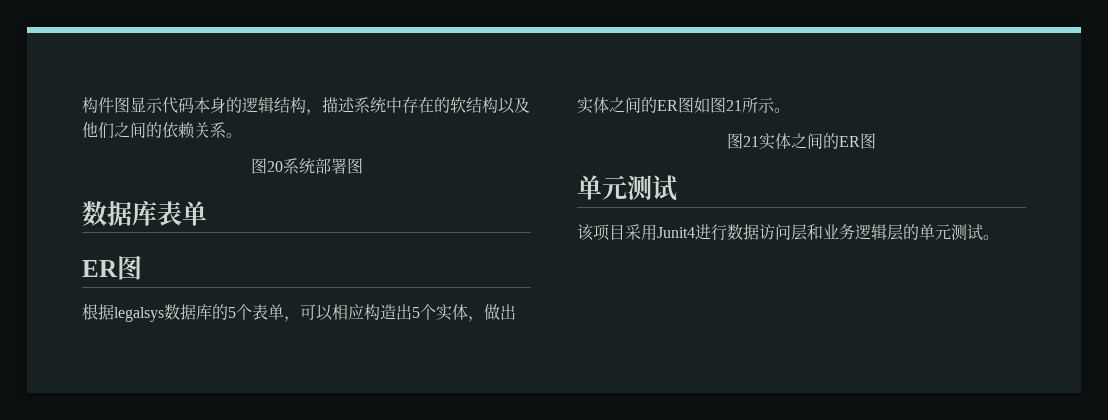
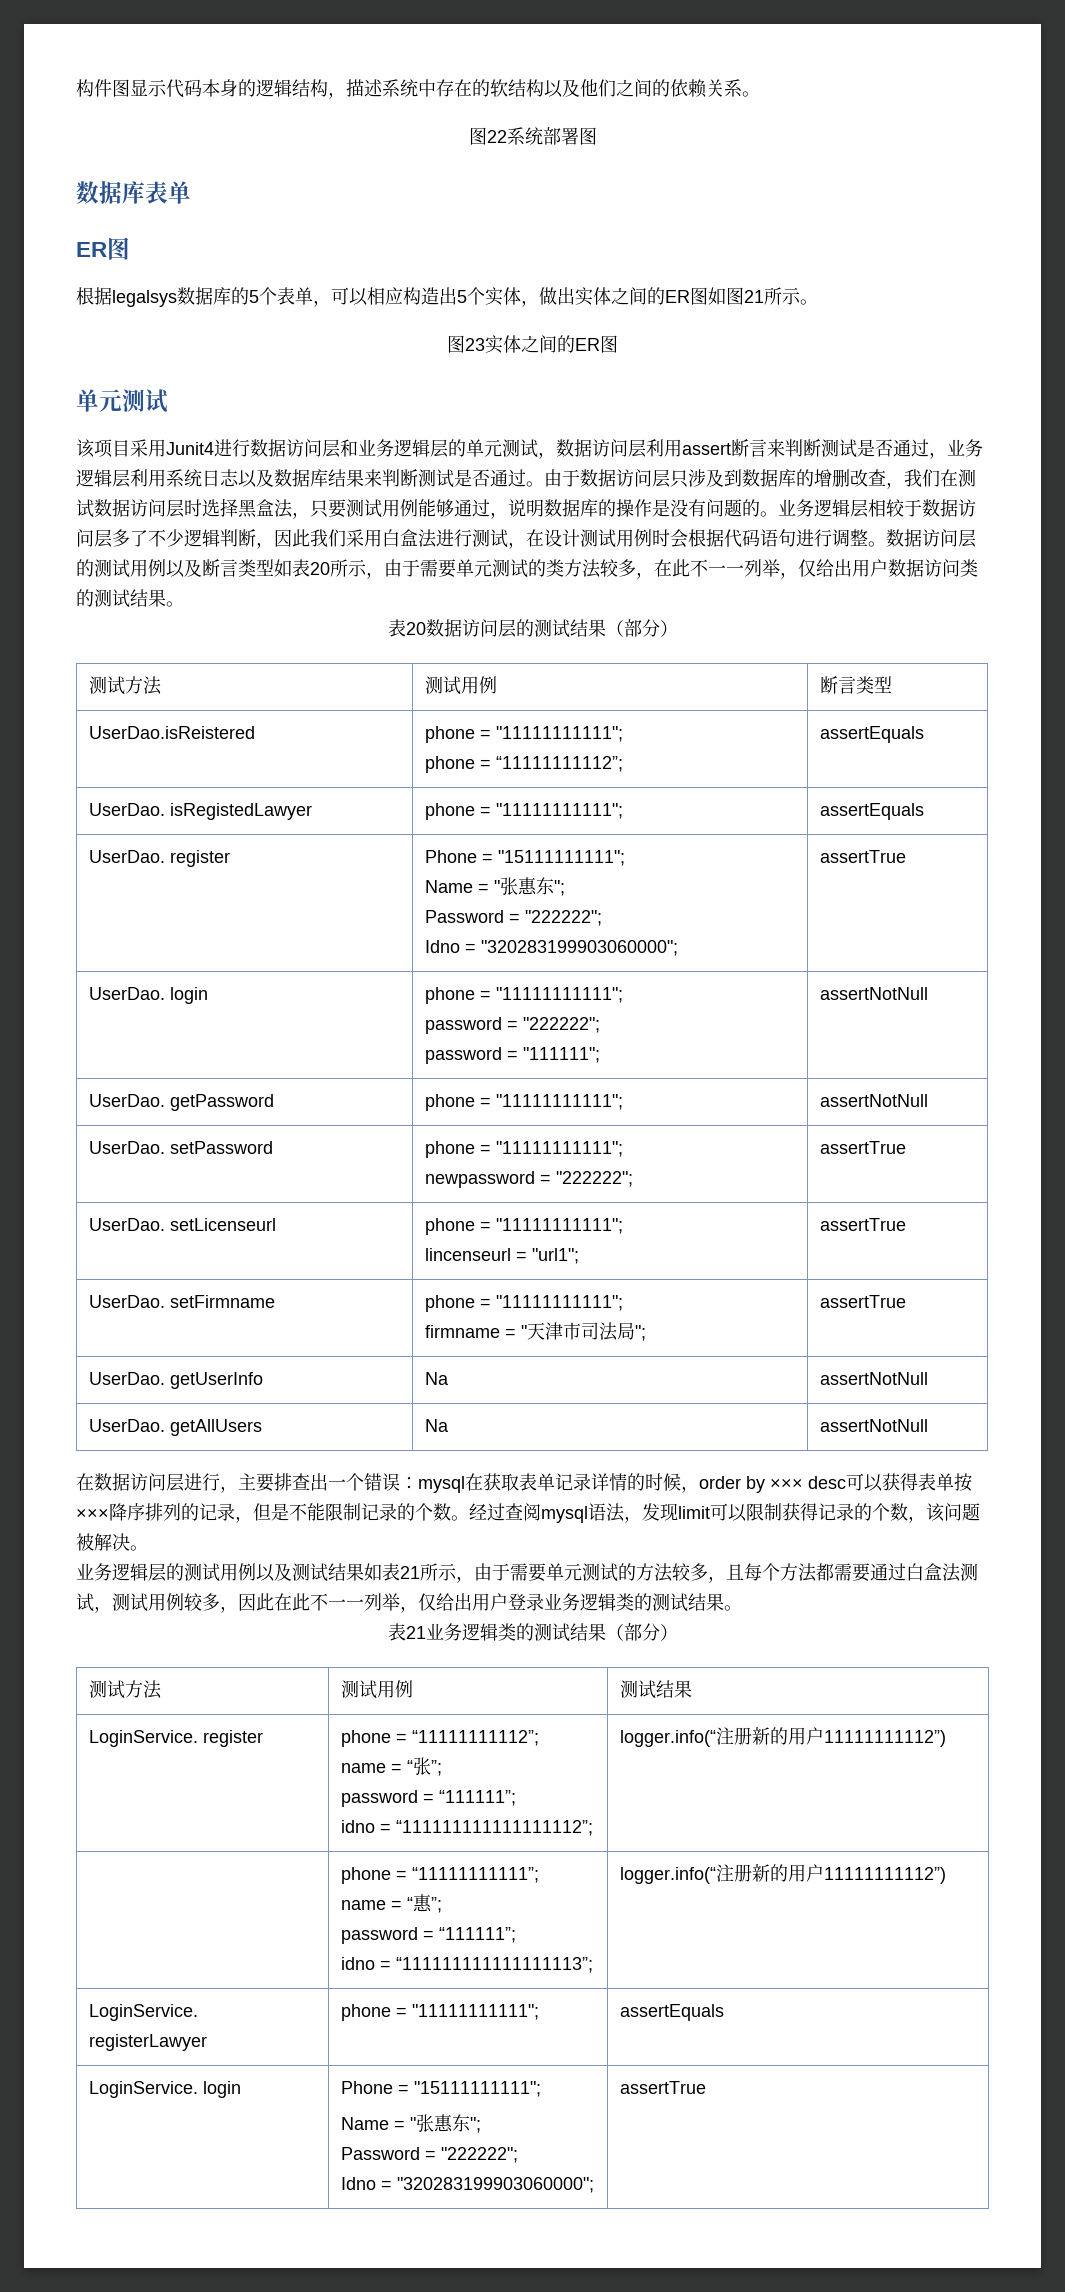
- 图20系统部署图
+ 图22系统部署图
- 图21实体之间的ER图
+ 图23实体之间的ER图
- 该项目采用Junit4进行数据访问层和业务逻辑层的单元测试。
+ 该项目采用Junit4进行数据访问层和业务逻辑层的单元测试，数据访问层利用assert断言来判断测试是否通过，业务逻辑层利用系统日志以及数据库结果来判断测试是否通过。由于数据访问层只涉及到数据库的增删改查，我们在测试数据访问层时选择黑盒法，只要测试用例能够通过，说明数据库的操作是没有问题的。业务逻辑层相较于数据访问层多了不少逻辑判断，因此我们采用白盒法进行测试，在设计测试用例时会根据代码语句进行调整。数据访问层的测试用例以及断言类型如表20所示，由于需要单元测试的类方法较多，在此不一一列举，仅给出用户数据访问类的测试结果。
+ 表20数据访问层的测试结果（部分）
+ 测试方法 | 测试用例 | 断言类型
+ UserDao.isReistered | phone = "11111111111";
+ phone = “11111111112”; | assertEquals
+ UserDao. isRegistedLawyer | phone = "11111111111"; | assertEquals
+ UserDao. register | Phone = "15111111111";
+ Name = "张惠东";
+ Password = "222222";
+ Idno = "320283199903060000"; | assertTrue
+ UserDao. login | phone = "11111111111";
+ password = "222222";
+ password = "111111"; | assertNotNull
+ UserDao. getPassword | phone = "11111111111"; | assertNotNull
+ UserDao. setPassword | phone = "11111111111";
+ newpassword = "222222"; | assertTrue
+ UserDao. setLicenseurl | phone = "11111111111";
+ lincenseurl = "url1"; | assertTrue
+ UserDao. setFirmname | phone = "11111111111";
+ firmname = "天津市司法局"; | assertTrue
+ UserDao. getUserInfo | Na | assertNotNull
+ UserDao. getAllUsers | Na | assertNotNull
+ 在数据访问层进行，主要排查出一个错误：mysql在获取表单记录详情的时候，order by ××× desc可以获得表单按×××降序排列的记录，但是不能限制记录的个数。经过查阅mysql语法，发现limit可以限制获得记录的个数，该问题被解决。
+ 业务逻辑层的测试用例以及测试结果如表21所示，由于需要单元测试的方法较多，且每个方法都需要通过白盒法测试，测试用例较多，因此在此不一一列举，仅给出用户登录业务逻辑类的测试结果。
+ 表21业务逻辑类的测试结果（部分）
+ 测试方法 | 测试用例 | 测试结果
+ LoginService. register | phone = “11111111112”;
+ name = “张”;
+ password = “111111”;
+ idno = “111111111111111112”; | logger.info(“注册新的用户11111111112”)
+ | phone = “11111111111”;
+ name = “惠”;
+ password = “111111”;
+ idno = “111111111111111113”; | logger.info(“注册新的用户11111111112”)
+ LoginService. registerLawyer | phone = "11111111111"; | assertEquals
+ LoginService. login | Phone = "15111111111";
+ Name = "张惠东";
+ Password = "222222";
+ Idno = "320283199903060000"; | assertTrue

